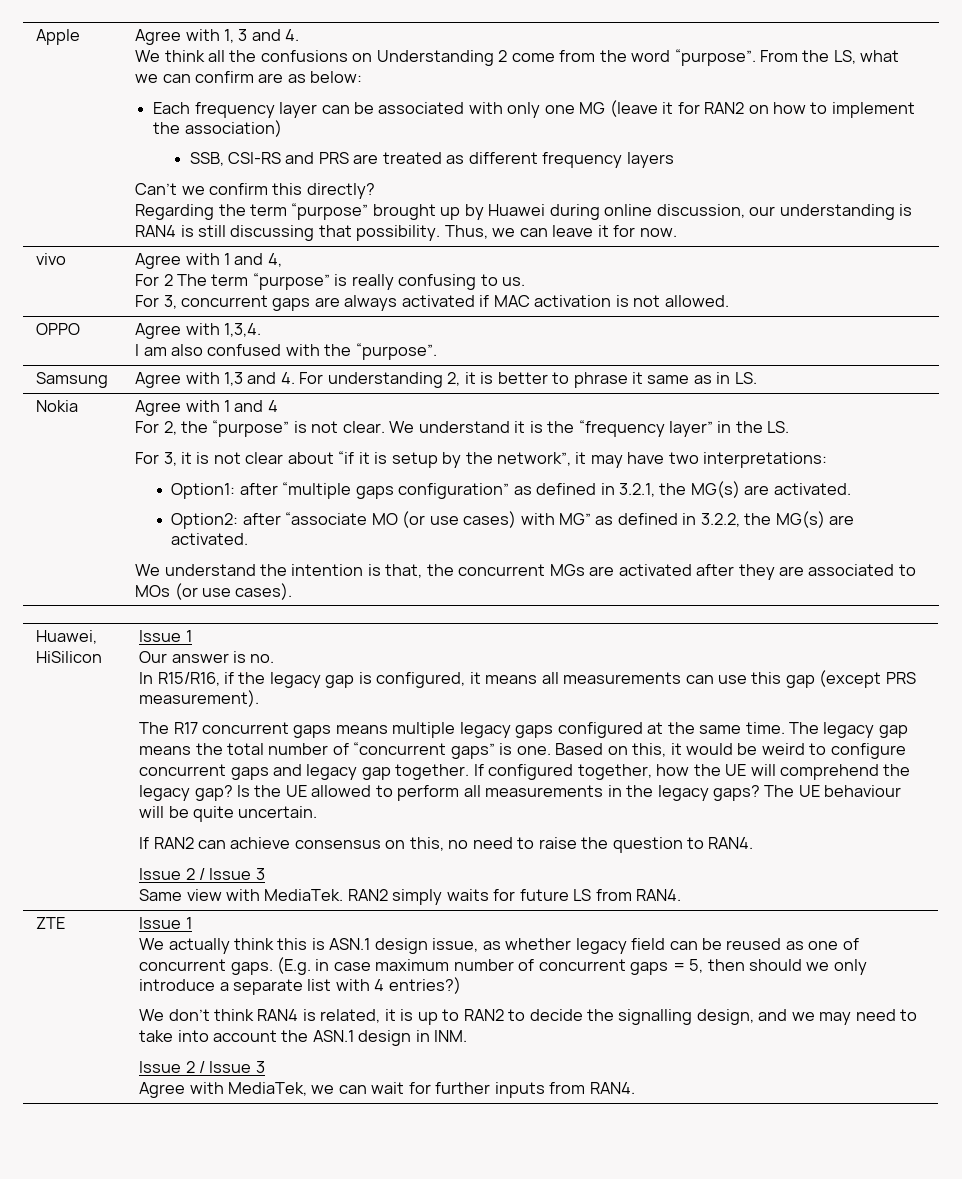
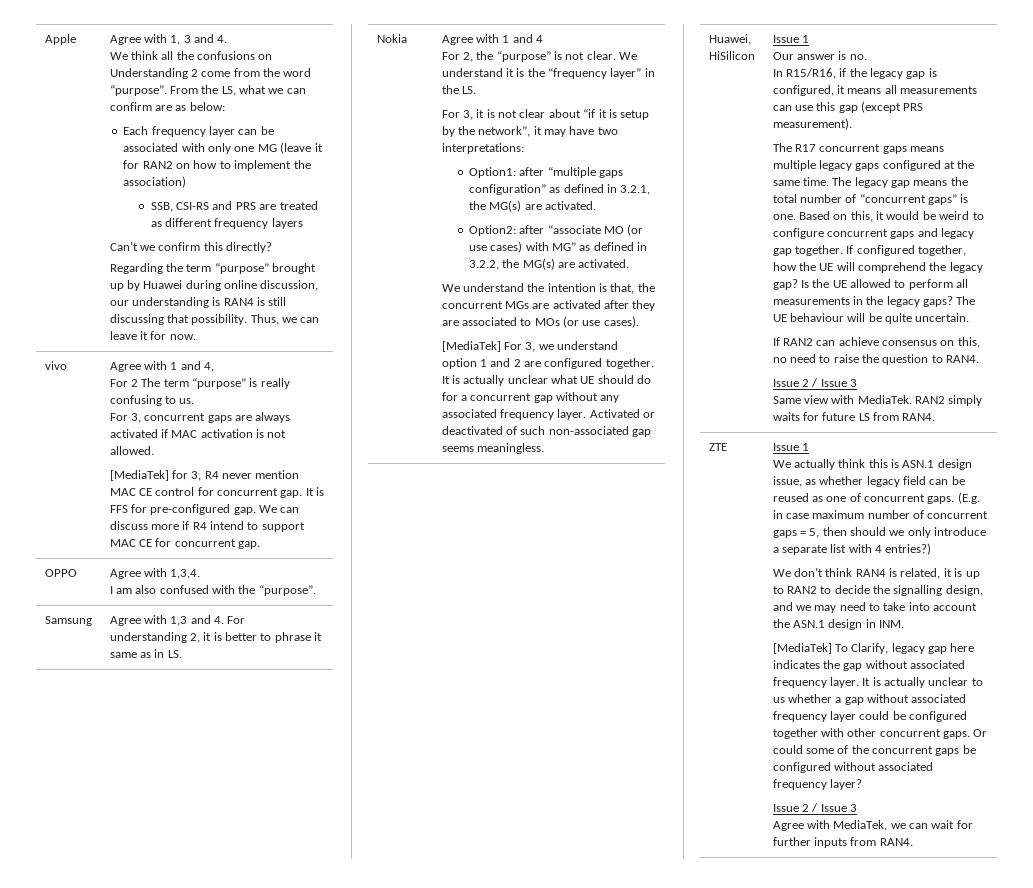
+ [MediaTek] for 3, R4 never mention MAC CE control for concurrent gap. It is FFS for pre-configured gap. We can discuss more if R4 intend to support MAC CE for concurrent gap.
+ [MediaTek] For 3, we understand option 1 and 2 are configured together. It is actually unclear what UE should do for a concurrent gap without any associated frequency layer. Activated or deactivated of such non-associated gap seems meaningless.
+ [MediaTek] To Clarify, legacy gap here indicates the gap without associated frequency layer. It is actually unclear to us whether a gap without associated frequency layer could be configured together with other concurrent gaps. Or could some of the concurrent gaps be configured without associated frequency layer?

